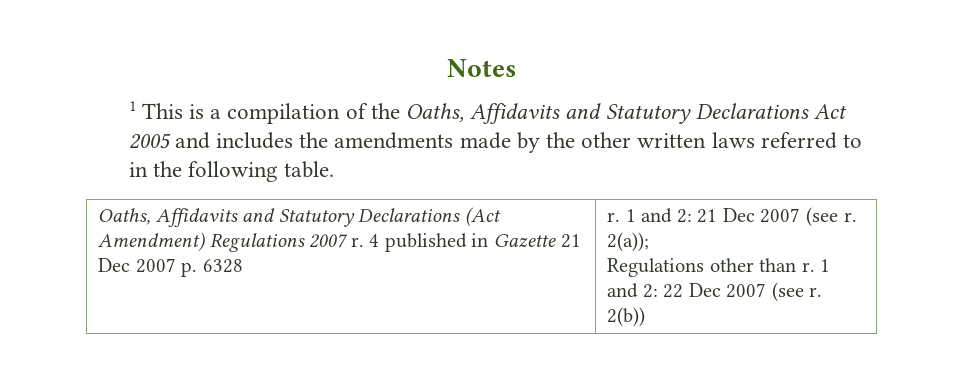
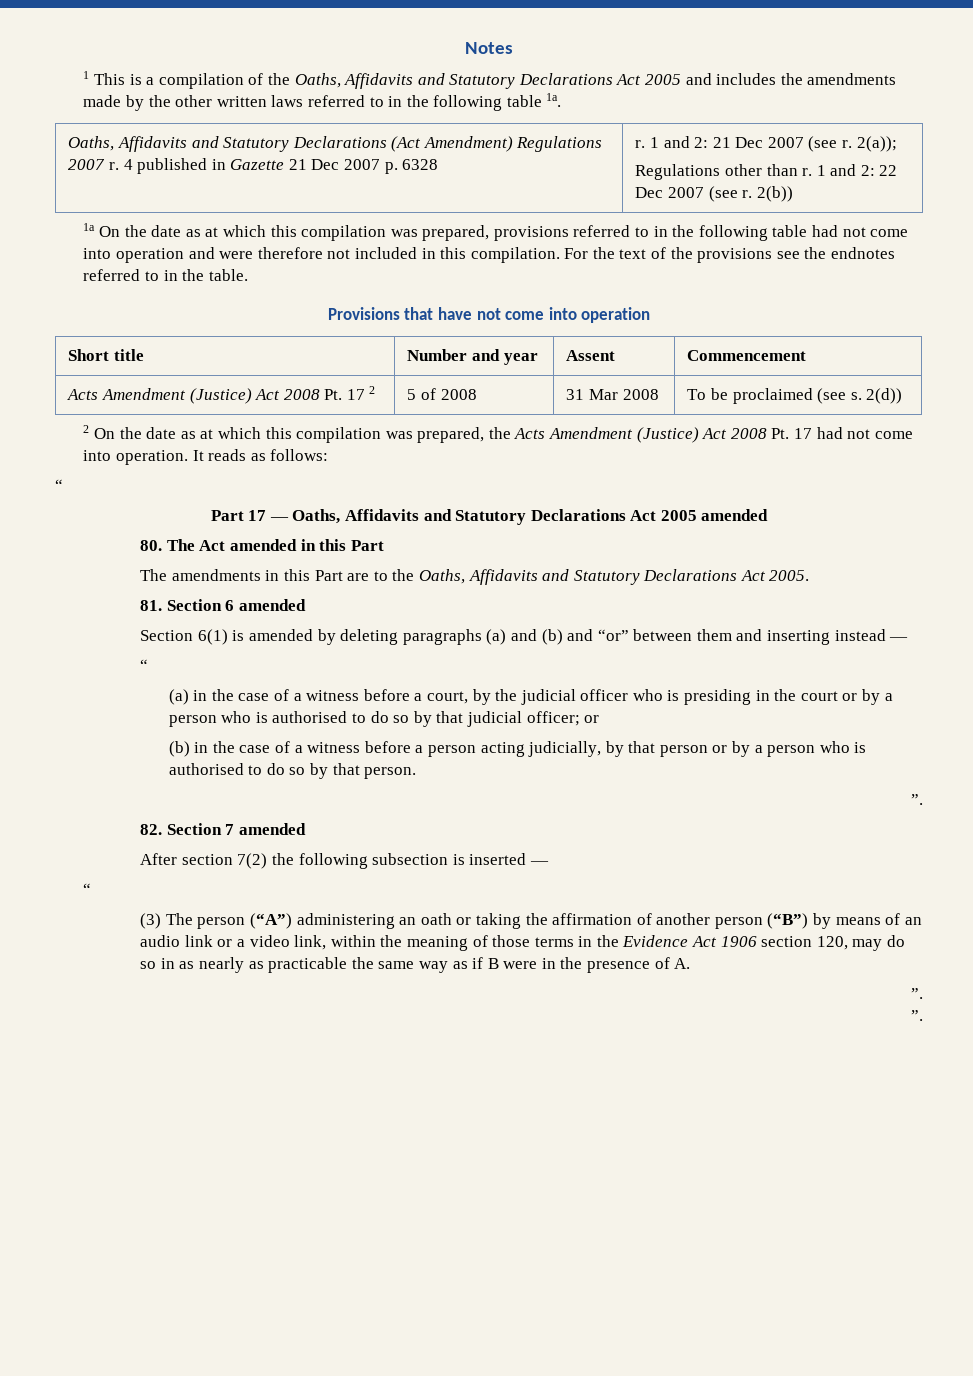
- 1 This is a compilation of the Oaths, Affidavits and Statutory Declarations Act 2005 and includes the amendments made by the other written laws referred to in the following table.
+ 1 This is a compilation of the Oaths, Affidavits and Statutory Declarations Act 2005 and includes the amendments made by the other written laws referred to in the following table 1a.
+ 1a On the date as at which this compilation was prepared, provisions referred to in the following table had not come into operation and were therefore not included in this compilation. For the text of the provisions see the endnotes referred to in the table.
+ Provisions that have not come into operation
+ Short title | Number and year | Assent | Commencement
+ Acts Amendment (Justice) Act 2008 Pt. 17 2 | 5 of 2008 | 31 Mar 2008 | To be proclaimed (see s. 2(d))
+ 2 On the date as at which this compilation was prepared, the Acts Amendment (Justice) Act 2008 Pt. 17 had not come into operation. It reads as follows:
+ “
+ Part 17 — Oaths, Affidavits and Statutory Declarations Act 2005 amended
+ 80. The Act amended in this Part
+ The amendments in this Part are to the Oaths, Affidavits and Statutory Declarations Act 2005.
+ 81. Section 6 amended
+ Section 6(1) is amended by deleting paragraphs (a) and (b) and “or” between them and inserting instead —
+ “
+ (a) in the case of a witness before a court, by the judicial officer who is presiding in the court or by a person who is authorised to do so by that judicial officer; or
+ (b) in the case of a witness before a person acting judicially, by that person or by a person who is authorised to do so by that person.
+ ”.
+ 82. Section 7 amended
+ After section 7(2) the following subsection is inserted —
+ “
+ (3) The person (“A”) administering an oath or taking the affirmation of another person (“B”) by means of an audio link or a video link, within the meaning of those terms in the Evidence Act 1906 section 120, may do so in as nearly as practicable the same way as if B were in the presence of A.
+ ”.
+ ”.

